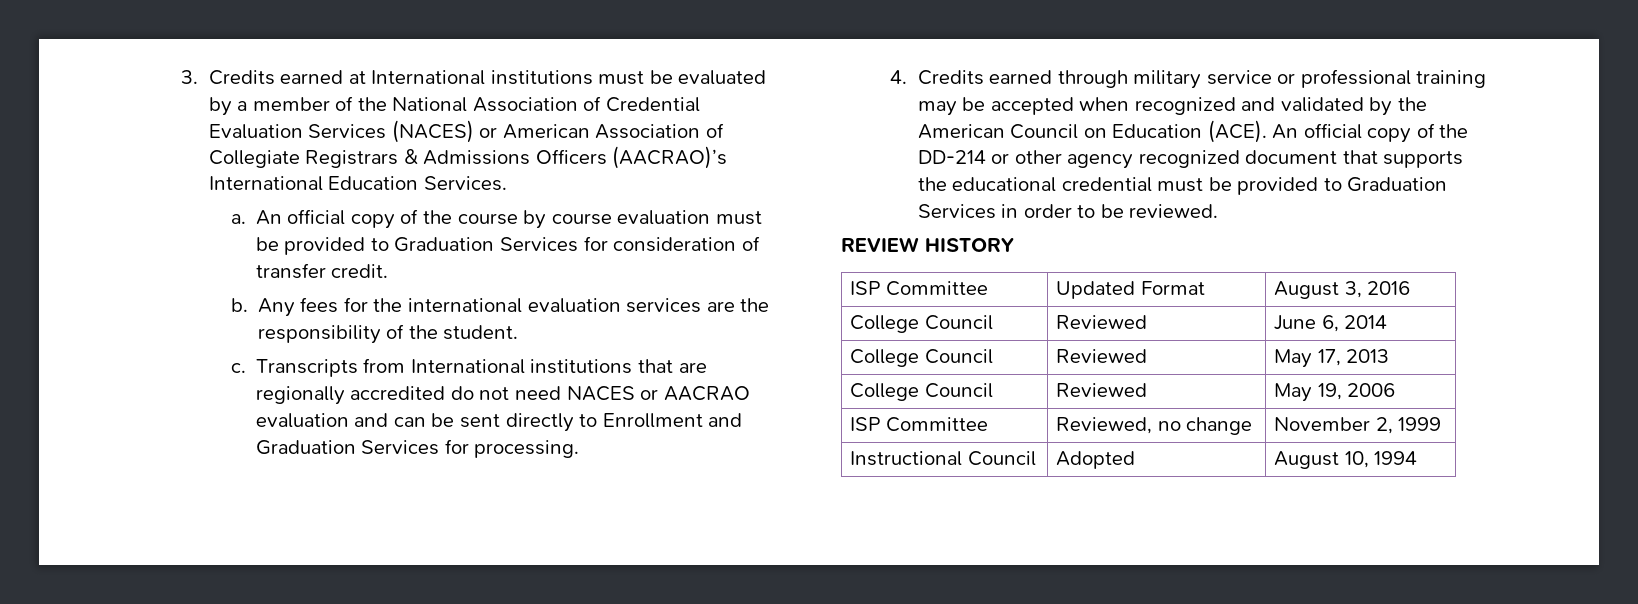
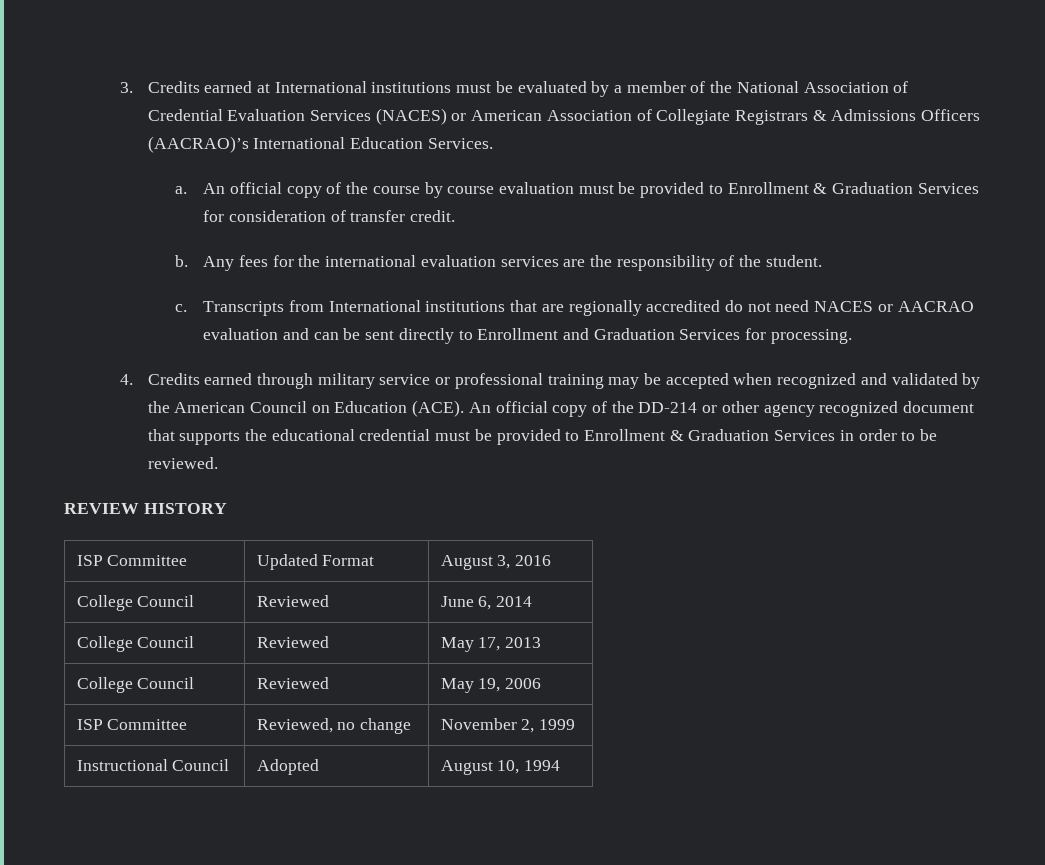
- An official copy of the course by course evaluation must be provided to Graduation Services for consideration of transfer credit.
+ An official copy of the course by course evaluation must be provided to Enrollment & Graduation Services for consideration of transfer credit.
- An official copy of the DD-214 or other agency recognized document that supports the educational credential must be provided to Graduation Services in order to be reviewed.
+ An official copy of the DD-214 or other agency recognized document that supports the educational credential must be provided to Enrollment & Graduation Services in order to be reviewed.

